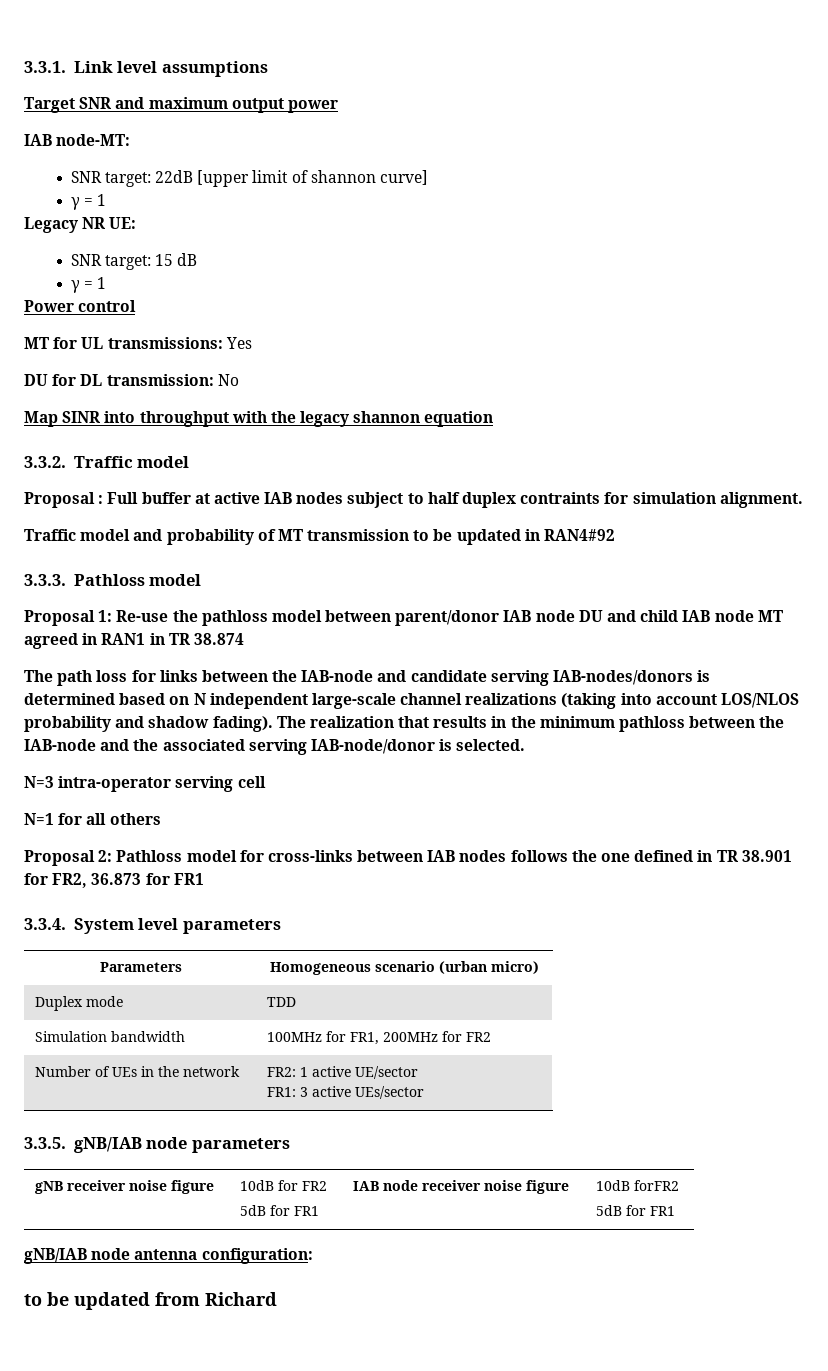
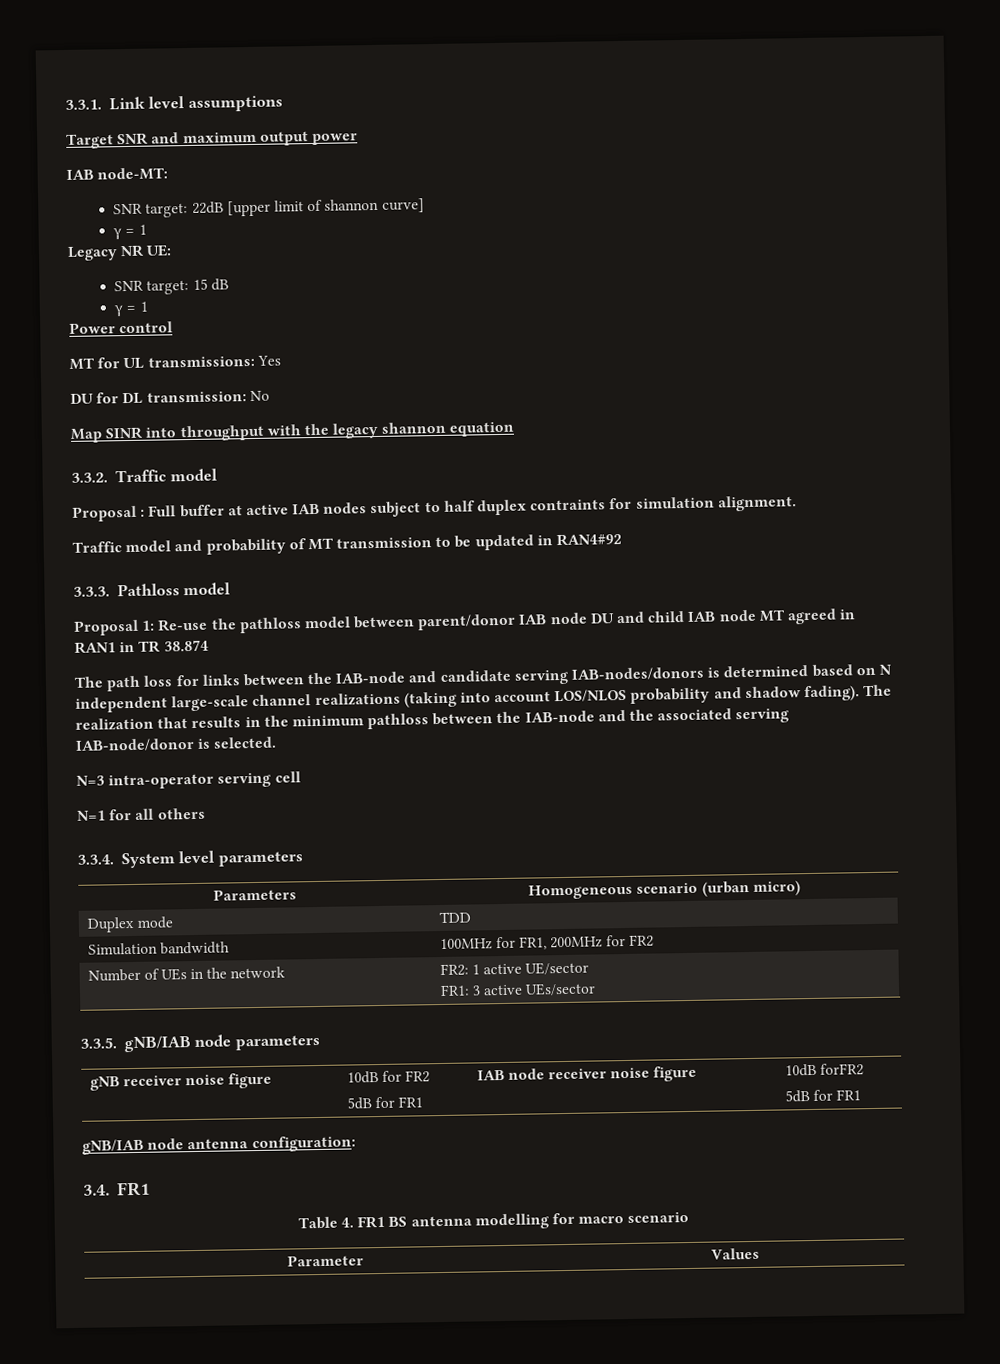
- Proposal 2: Pathloss model for cross-links between IAB nodes follows the one defined in TR 38.901 for FR2, 36.873 for FR1
- to be updated from Richard
+ 3.4. FR1
+ Table 4. FR1 BS antenna modelling for macro scenario
+ Parameter | Values

